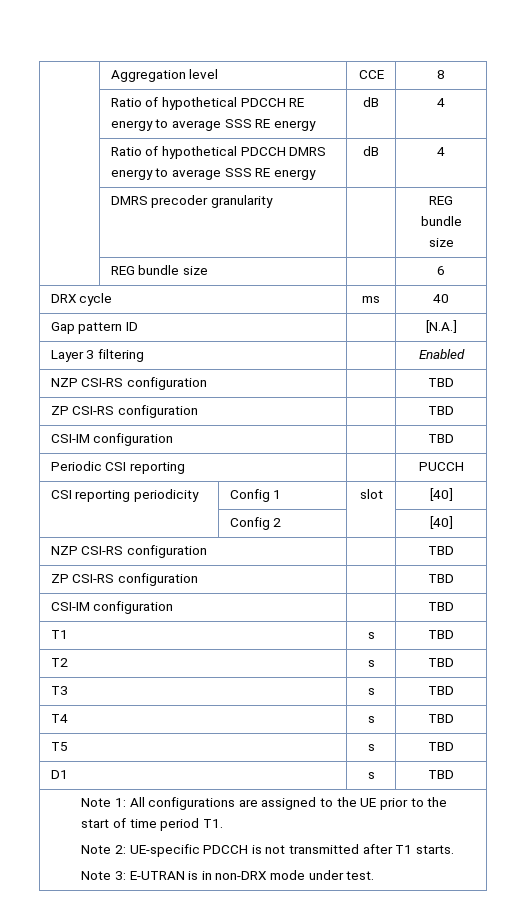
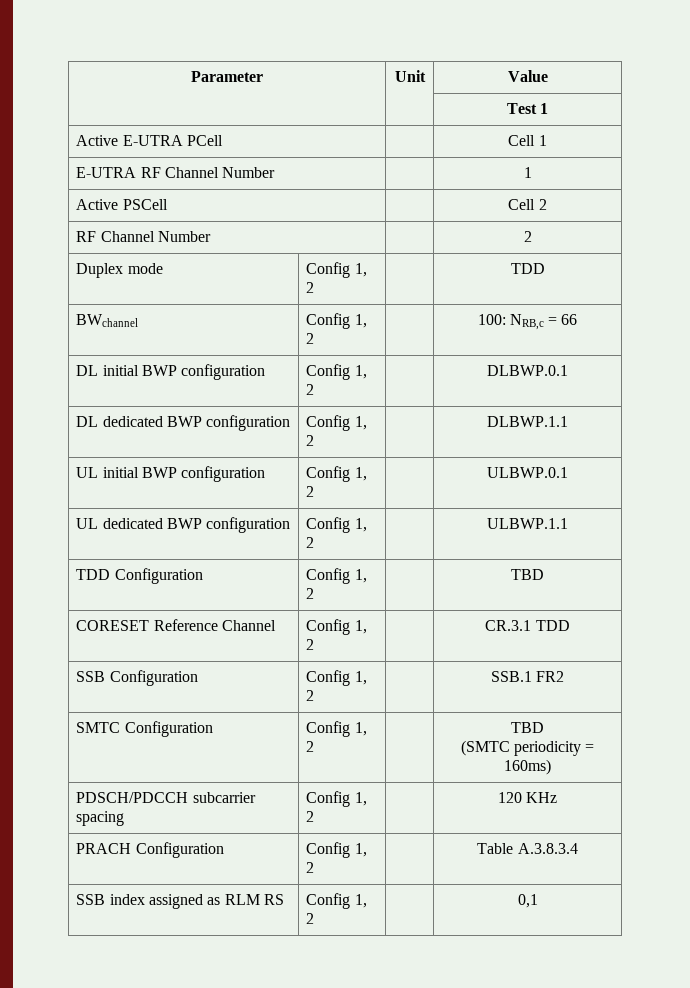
- | Aggregation level | CCE | 8
- | Ratio of hypothetical PDCCH RE energy to average SSS RE energy | dB | 4
- | Ratio of hypothetical PDCCH DMRS energy to average SSS RE energy | dB | 4
- | DMRS precoder granularity | | REG bundle size
- | REG bundle size | | 6
- DRX cycle | ms | 40
- Gap pattern ID | | [N.A.]
- Layer 3 filtering | | Enabled
- NZP CSI-RS configuration | | TBD
- ZP CSI-RS configuration | | TBD
- CSI-IM configuration | | TBD
- Periodic CSI reporting | | PUCCH
- CSI reporting periodicity | Config 1 | slot | [40]
- | Config 2 | | [40]
- NZP CSI-RS configuration | | TBD
- ZP CSI-RS configuration | | TBD
- CSI-IM configuration | | TBD
- T1 | s | TBD
- T2 | s | TBD
- T3 | s | TBD
- T4 | s | TBD
- T5 | s | TBD
- D1 | s | TBD
- Note 1: All configurations are assigned to the UE prior to the start of time period T1.
- Note 2: UE-specific PDCCH is not transmitted after T1 starts.
- Note 3: E-UTRAN is in non-DRX mode under test.
+ Parameter | Unit | Value
+ | | Test 1
+ Active E-UTRA PCell | | Cell 1
+ E-UTRA RF Channel Number | | 1
+ Active PSCell | | Cell 2
+ RF Channel Number | | 2
+ Duplex mode | Config 1, 2 | | TDD
+ BWchannel | Config 1, 2 | | 100: NRB,c = 66
+ DL initial BWP configuration | Config 1, 2 | | DLBWP.0.1
+ DL dedicated BWP configuration | Config 1, 2 | | DLBWP.1.1
+ UL initial BWP configuration | Config 1, 2 | | ULBWP.0.1
+ UL dedicated BWP configuration | Config 1, 2 | | ULBWP.1.1
+ TDD Configuration | Config 1, 2 | | TBD
+ CORESET Reference Channel | Config 1, 2 | | CR.3.1 TDD
+ SSB Configuration | Config 1, 2 | | SSB.1 FR2
+ SMTC Configuration | Config 1, 2 | | TBD
+ (SMTC periodicity = 160ms)
+ PDSCH/PDCCH subcarrier spacing | Config 1, 2 | | 120 KHz
+ PRACH Configuration | Config 1, 2 | | Table A.3.8.3.4
+ SSB index assigned as RLM RS | Config 1, 2 | | 0,1

